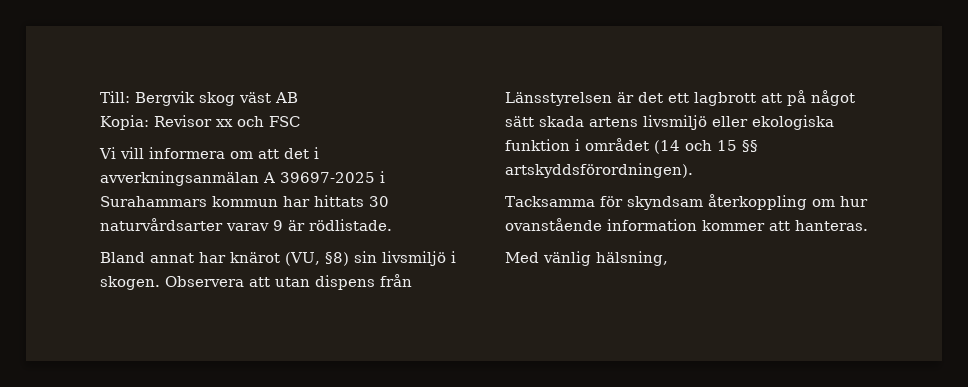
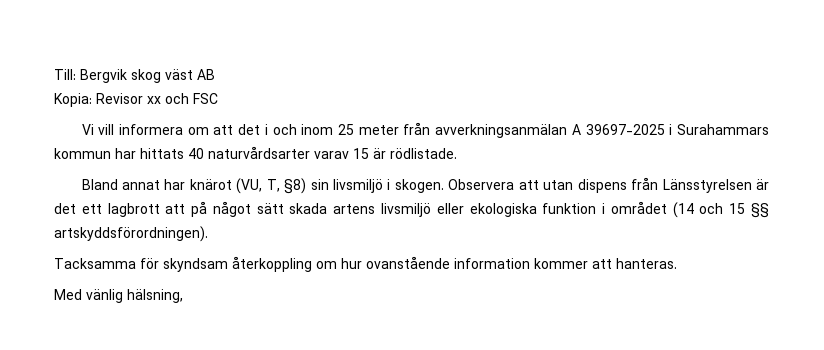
- Vi vill informera om att det i avverkningsanmälan A 39697-2025 i Surahammars kommun har hittats 30 naturvårdsarter varav 9 är rödlistade.
+ Vi vill informera om att det i och inom 25 meter från avverkningsanmälan A 39697-2025 i Surahammars kommun har hittats 40 naturvårdsarter varav 15 är rödlistade.
- Bland annat har knärot (VU, §8) sin livsmiljö i skogen.
+ Bland annat har knärot (VU, T, §8) sin livsmiljö i skogen.

